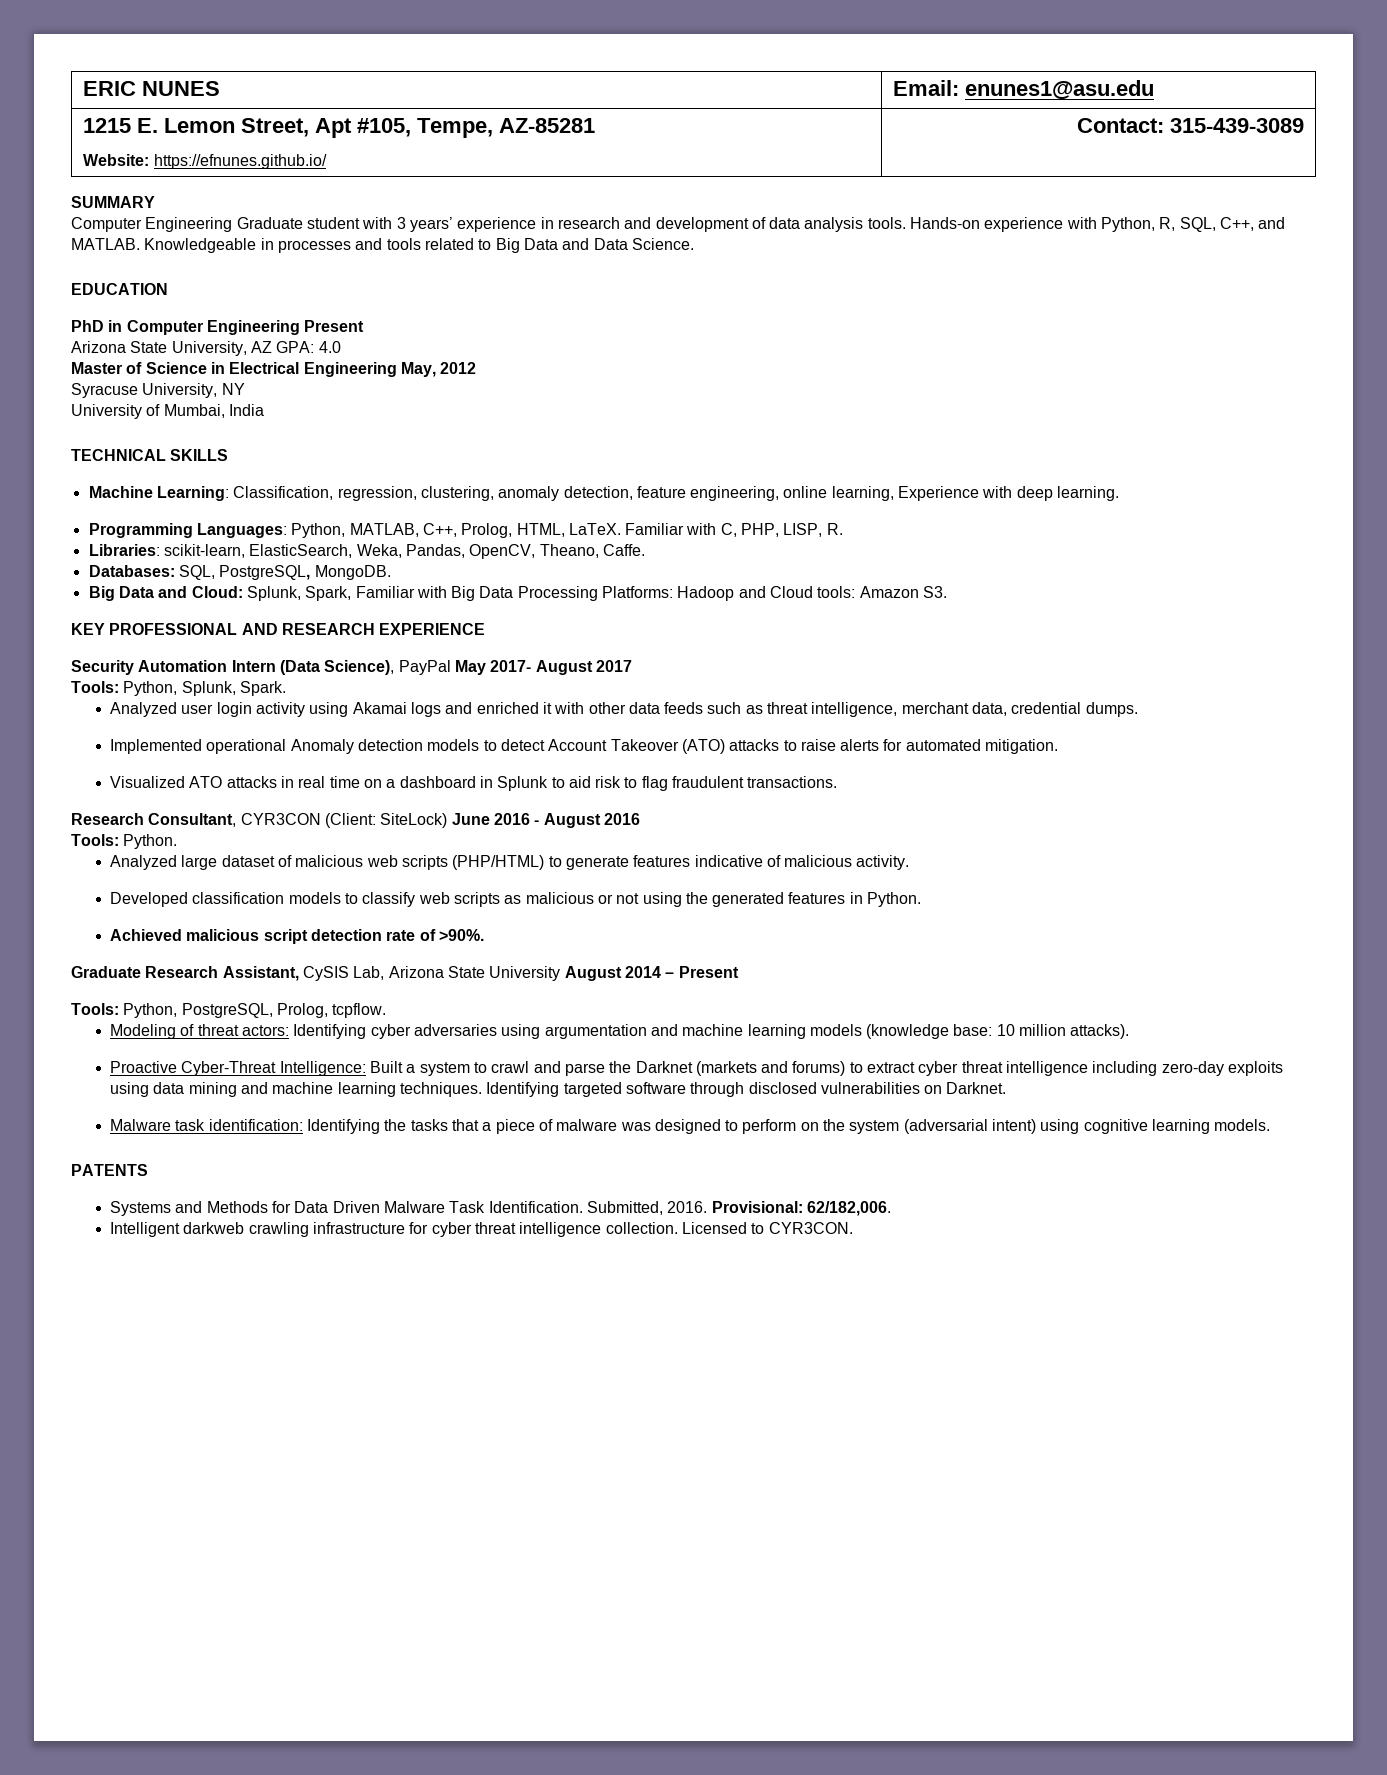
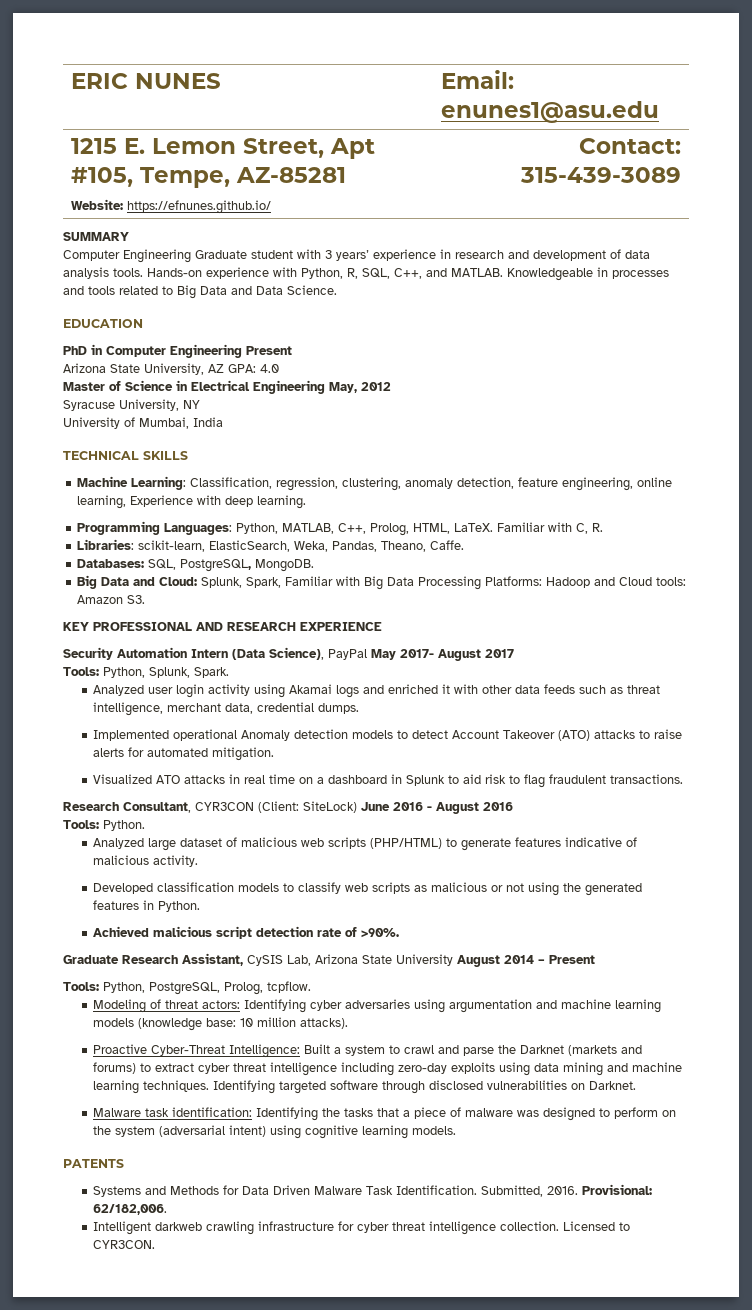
- Familiar with C, PHP, LISP, R.
+ Familiar with C, R.
- Libraries: scikit-learn, ElasticSearch, Weka, Pandas, OpenCV, Theano, Caffe.
+ Libraries: scikit-learn, ElasticSearch, Weka, Pandas, Theano, Caffe.

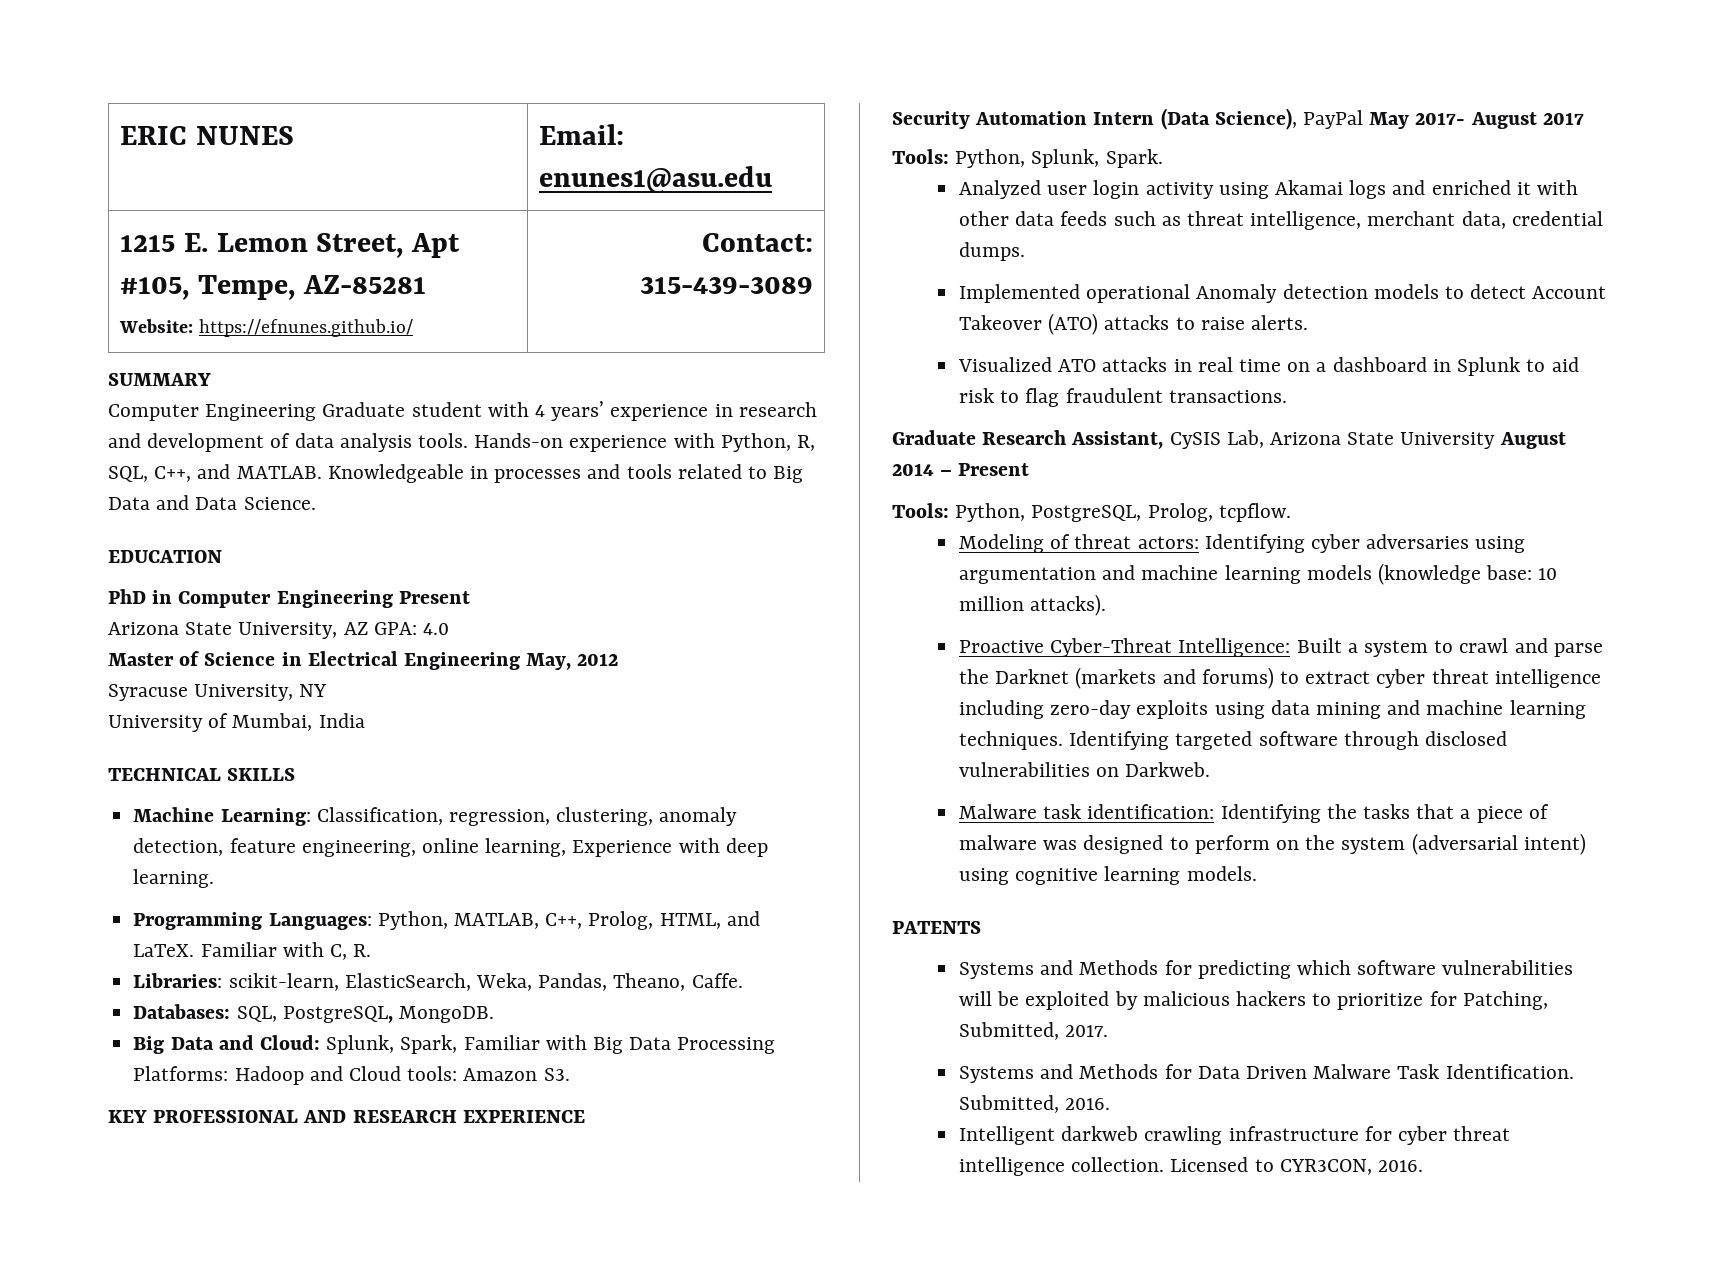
- Computer Engineering Graduate student with 3 years’ experience in research and development of data analysis tools.
+ Computer Engineering Graduate student with 4 years’ experience in research and development of data analysis tools.
- Programming Languages: Python, MATLAB, C++, Prolog, HTML, LaTeX.
+ Programming Languages: Python, MATLAB, C++, Prolog, HTML, and LaTeX.
- Implemented operational Anomaly detection models to detect Account Takeover (ATO) attacks to raise alerts for automated mitigation.
+ Implemented operational Anomaly detection models to detect Account Takeover (ATO) attacks to raise alerts.
- Research Consultant, CYR3CON (Client: SiteLock) June 2016 - August 2016
- Tools: Python.
- Analyzed large dataset of malicious web scripts (PHP/HTML) to generate features indicative of malicious activity.
- Developed classification models to classify web scripts as malicious or not using the generated features in Python.
- Achieved malicious script detection rate of >90%.
- Identifying targeted software through disclosed vulnerabilities on Darknet.
+ Identifying targeted software through disclosed vulnerabilities on Darkweb.
+ Systems and Methods for predicting which software vulnerabilities will be exploited by malicious hackers to prioritize for Patching, Submitted, 2017.
- Provisional: 62/182,006.
- Licensed to CYR3CON.
+ Licensed to CYR3CON, 2016.

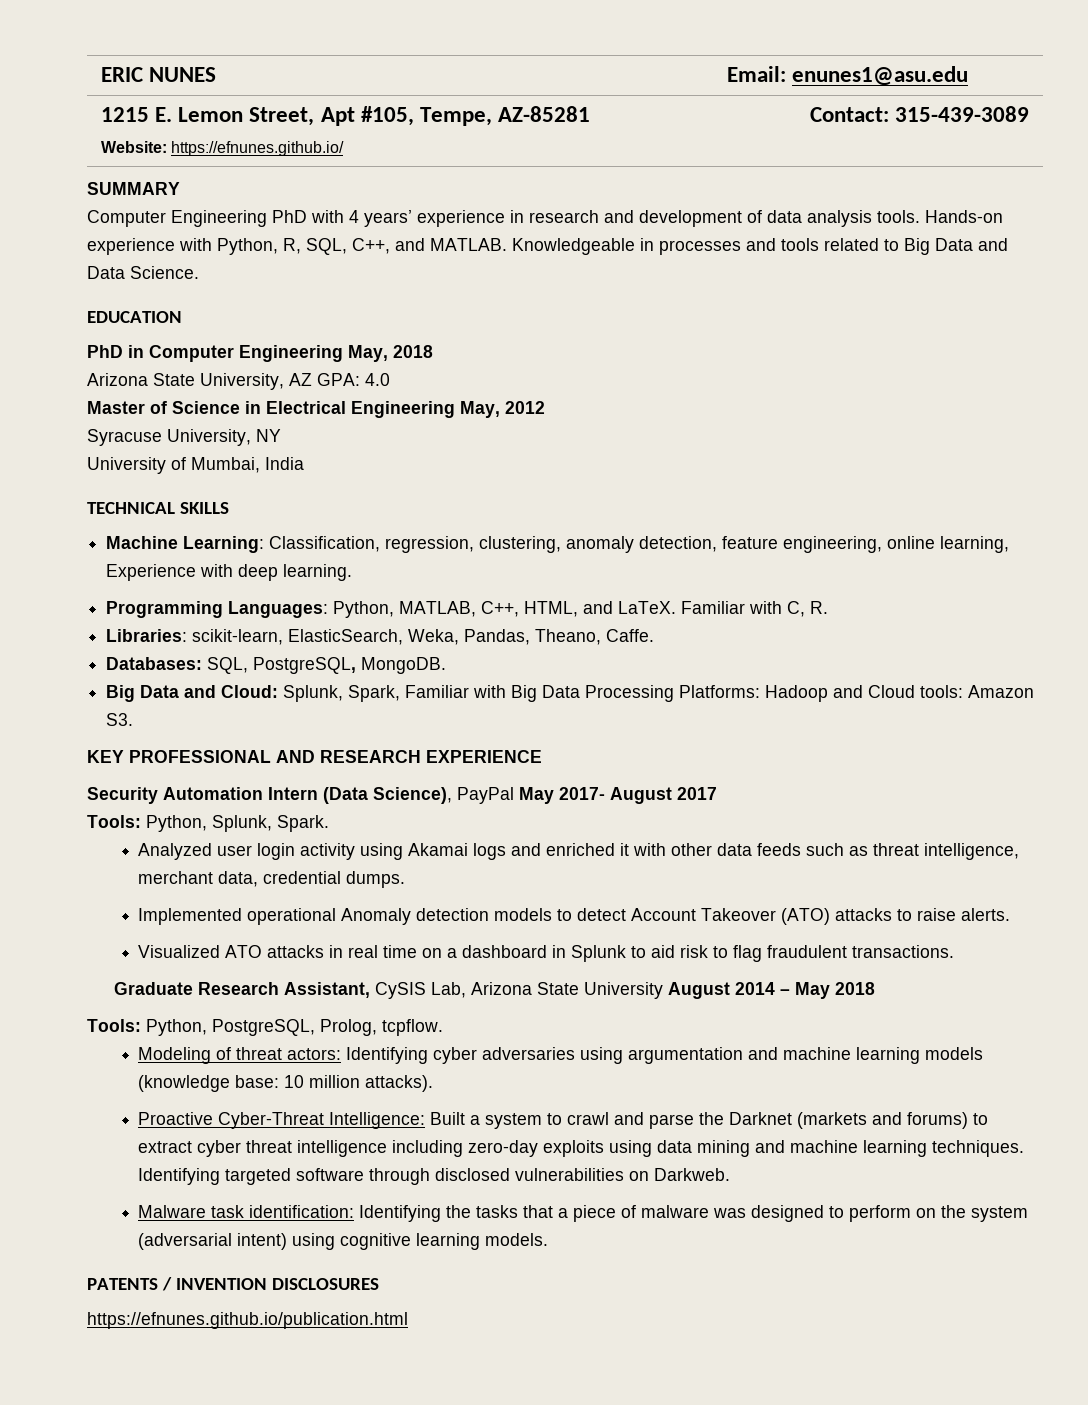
- Computer Engineering Graduate student with 4 years’ experience in research and development of data analysis tools.
+ Computer Engineering PhD with 4 years’ experience in research and development of data analysis tools.
- PhD in Computer Engineering Present
+ PhD in Computer Engineering May, 2018
- Programming Languages: Python, MATLAB, C++, Prolog, HTML, and LaTeX.
+ Programming Languages: Python, MATLAB, C++, HTML, and LaTeX.
- Graduate Research Assistant, CySIS Lab, Arizona State University August 2014 – Present
+ Graduate Research Assistant, CySIS Lab, Arizona State University August 2014 – May 2018
- PATENTS
- Systems and Methods for predicting which software vulnerabilities will be exploited by malicious hackers to prioritize for Patching, Submitted, 2017.
- Systems and Methods for Data Driven Malware Task Identification. Submitted, 2016.
- Intelligent darkweb crawling infrastructure for cyber threat intelligence collection. Licensed to CYR3CON, 2016.
+ PATENTS / INVENTION DISCLOSURES
+ https://efnunes.github.io/publication.html

